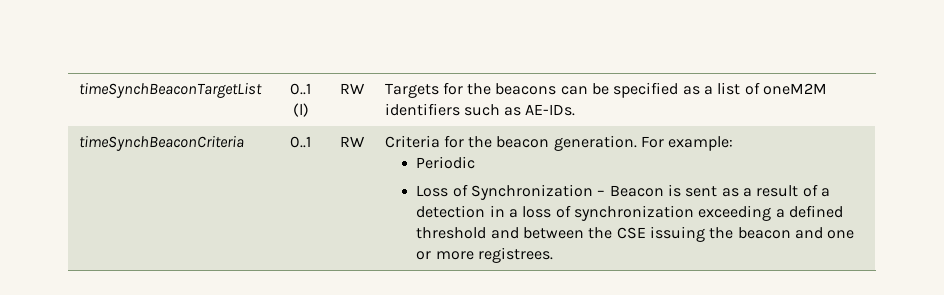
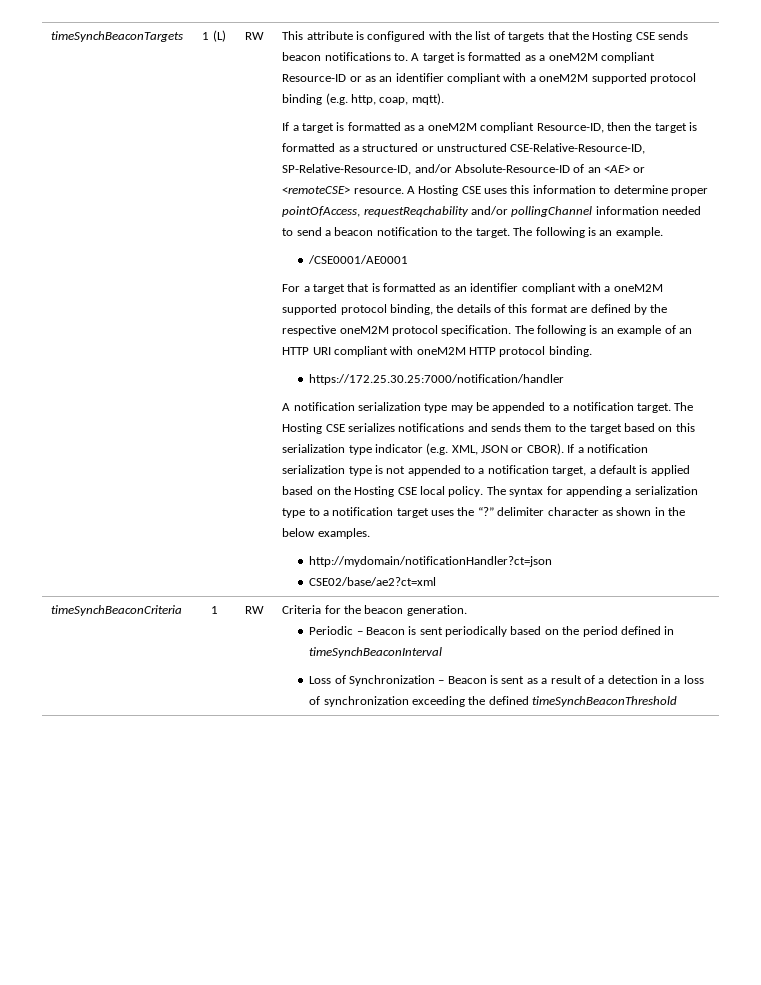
- timeSynchBeaconTargetList | 0..1 (l) | RW | Targets for the beacons can be specified as a list of oneM2M identifiers such as AE-IDs.
+ timeSynchBeaconTargets | 1 (L) | RW | This attribute is configured with the list of targets that the Hosting CSE sends beacon notifications to. A target is formatted as a oneM2M compliant Resource-ID or as an identifier compliant with a oneM2M supported protocol binding (e.g. http, coap, mqtt).
+ If a target is formatted as a oneM2M compliant Resource-ID, then the target is formatted as a structured or unstructured CSE-Relative-Resource-ID, SP-Relative-Resource-ID, and/or Absolute-Resource-ID of an <AE> or <remoteCSE> resource. A Hosting CSE uses this information to determine proper pointOfAccess, requestReqchability and/or pollingChannel information needed to send a beacon notification to the target. The following is an example.
+ /CSE0001/AE0001
+ For a target that is formatted as an identifier compliant with a oneM2M supported protocol binding, the details of this format are defined by the respective oneM2M protocol specification. The following is an example of an HTTP URI compliant with oneM2M HTTP protocol binding.
+ https://172.25.30.25:7000/notification/handler
+ A notification serialization type may be appended to a notification target. The Hosting CSE serializes notifications and sends them to the target based on this serialization type indicator (e.g. XML, JSON or CBOR). If a notification serialization type is not appended to a notification target, a default is applied based on the Hosting CSE local policy. The syntax for appending a serialization type to a notification target uses the “?” delimiter character as shown in the below examples.
+ http://mydomain/notificationHandler?ct=json
+ CSE02/base/ae2?ct=xml
- timeSynchBeaconCriteria | 0..1
+ timeSynchBeaconCriteria | 1
- For example:
- Periodic
+ Periodic – Beacon is sent periodically based on the period defined in timeSynchBeaconInterval
- Loss of Synchronization – Beacon is sent as a result of a detection in a loss of synchronization exceeding a defined threshold and between the CSE issuing the beacon and one or more registrees.
+ Loss of Synchronization – Beacon is sent as a result of a detection in a loss of synchronization exceeding the defined timeSynchBeaconThreshold

